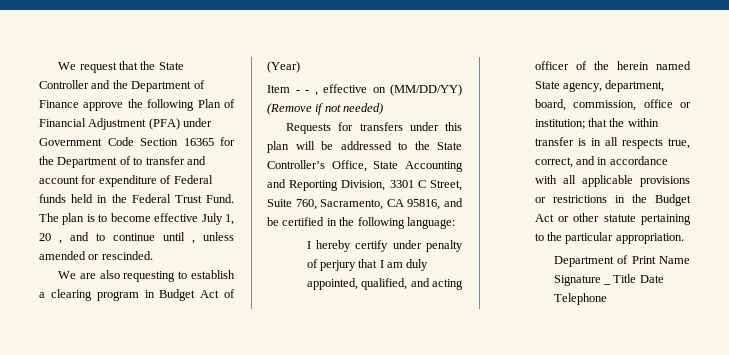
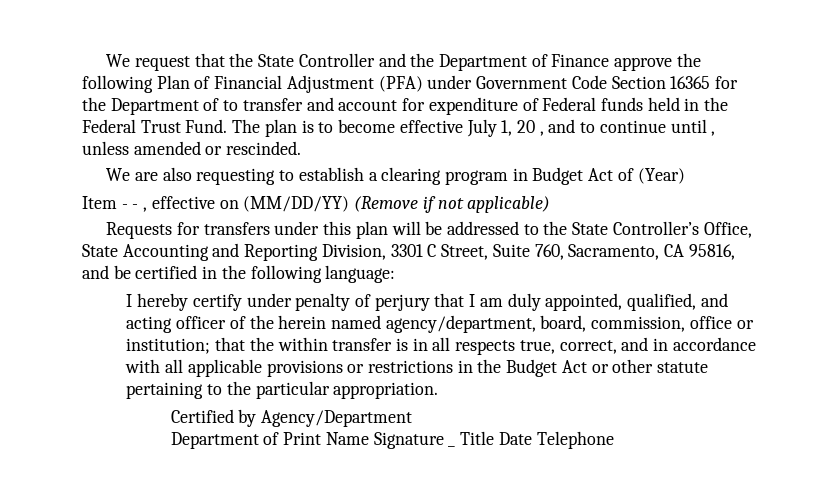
- Item - - , effective on (MM/DD/YY) (Remove if not needed)
+ Item - - , effective on (MM/DD/YY) (Remove if not applicable)
- I hereby certify under penalty of perjury that I am duly appointed, qualified, and acting officer of the herein named State agency, department, board, commission, office or institution; that the within transfer is in all respects true, correct, and in accordance with all applicable provisions or restrictions in the Budget Act or other statute pertaining to the particular appropriation.
+ I hereby certify under penalty of perjury that I am duly appointed, qualified, and acting officer of the herein named agency/department, board, commission, office or institution; that the within transfer is in all respects true, correct, and in accordance with all applicable provisions or restrictions in the Budget Act or other statute pertaining to the particular appropriation.
+ Certified by Agency/Department

